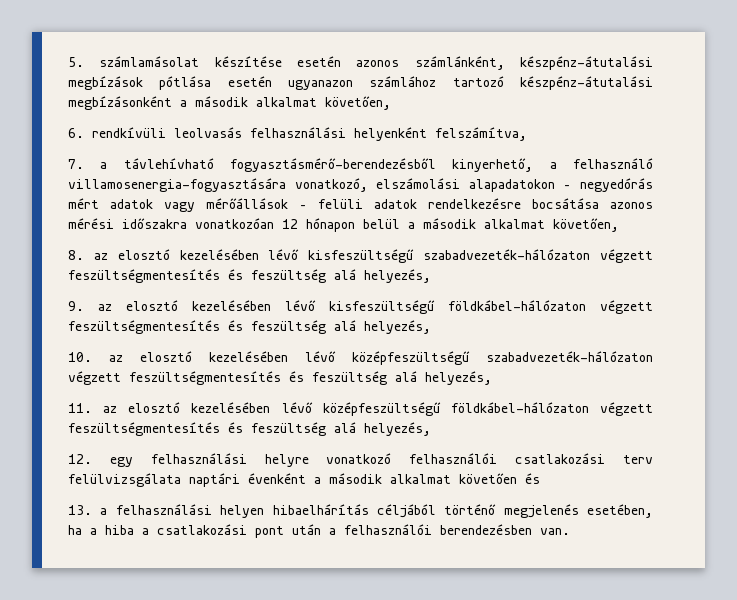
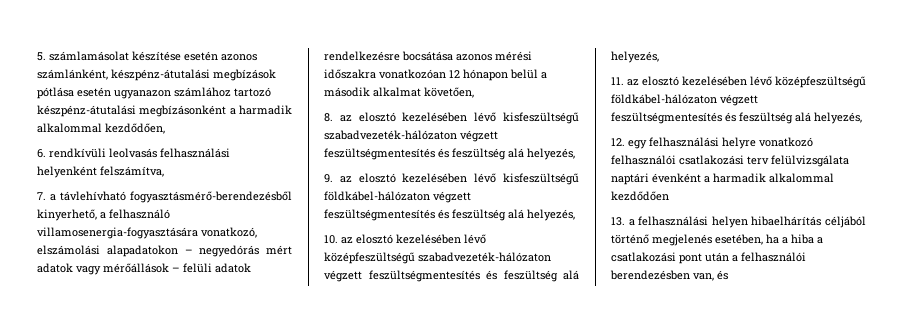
- 5. számlamásolat készítése esetén azonos számlánként, készpénz-átutalási megbízások pótlása esetén ugyanazon számlához tartozó készpénz-átutalási megbízásonként a második alkalmat követően,
+ 5. számlamásolat készítése esetén azonos számlánként, készpénz-átutalási megbízások pótlása esetén ugyanazon számlához tartozó készpénz-átutalási megbízásonként a harmadik alkalommal kezdődően,
- 12. egy felhasználási helyre vonatkozó felhasználói csatlakozási terv felülvizsgálata naptári évenként a második alkalmat követően és
+ 12. egy felhasználási helyre vonatkozó felhasználói csatlakozási terv felülvizsgálata naptári évenként a harmadik alkalommal kezdődően
- 13. a felhasználási helyen hibaelhárítás céljából történő megjelenés esetében, ha a hiba a csatlakozási pont után a felhasználói berendezésben van.
+ 13. a felhasználási helyen hibaelhárítás céljából történő megjelenés esetében, ha a hiba a csatlakozási pont után a felhasználói berendezésben van, és

